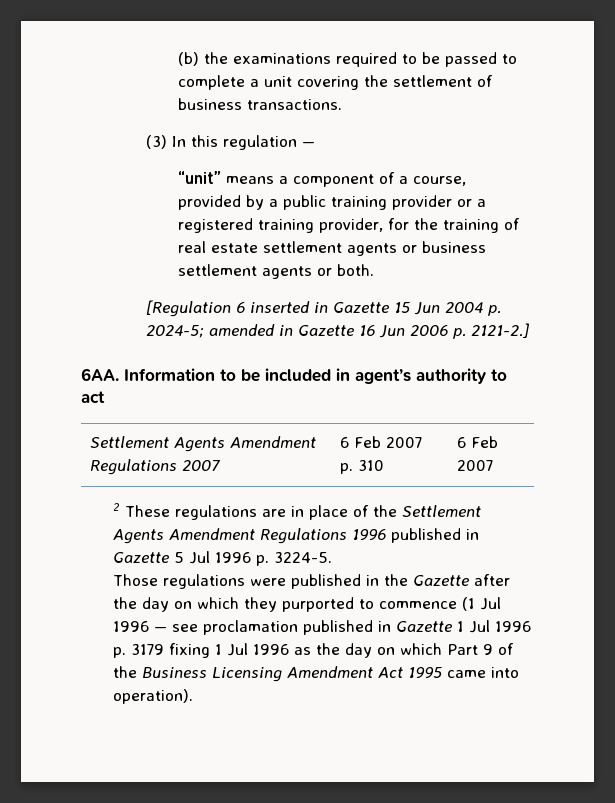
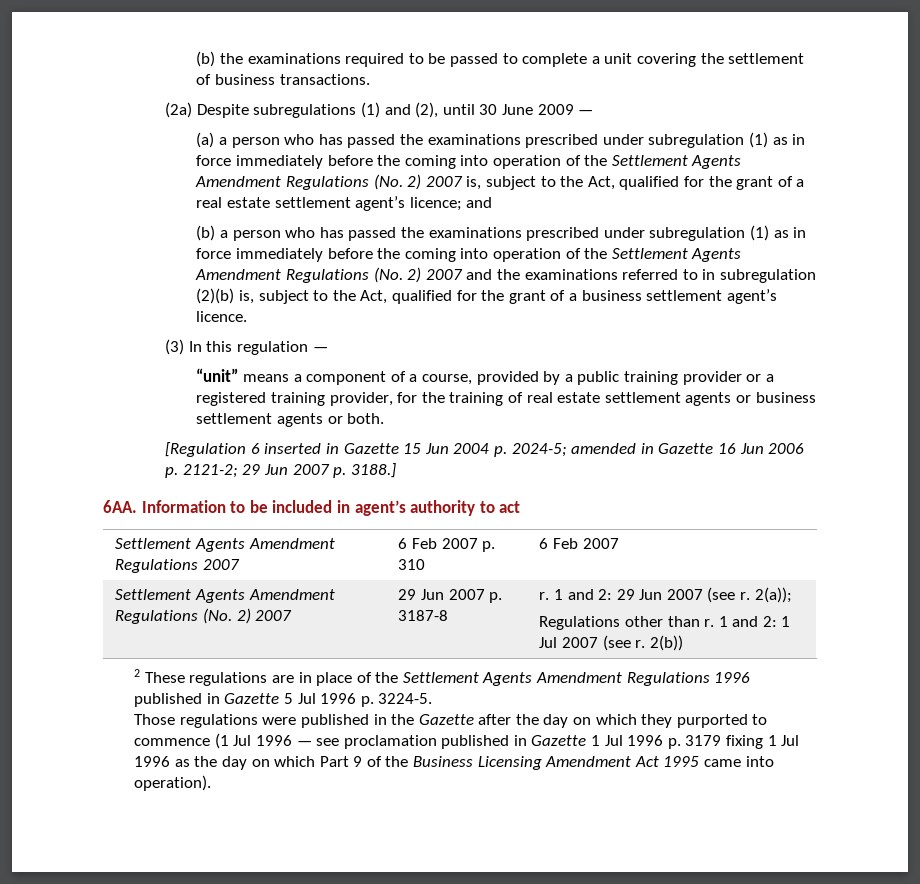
+ (2a) Despite subregulations (1) and (2), until 30 June 2009 —
+ (a) a person who has passed the examinations prescribed under subregulation (1) as in force immediately before the coming into operation of the Settlement Agents Amendment Regulations (No. 2) 2007 is, subject to the Act, qualified for the grant of a real estate settlement agent’s licence; and
+ (b) a person who has passed the examinations prescribed under subregulation (1) as in force immediately before the coming into operation of the Settlement Agents Amendment Regulations (No. 2) 2007 and the examinations referred to in subregulation (2)(b) is, subject to the Act, qualified for the grant of a business settlement agent’s licence.
- [Regulation 6 inserted in Gazette 15 Jun 2004 p. 2024-5; amended in Gazette 16 Jun 2006 p. 2121-2.]
+ [Regulation 6 inserted in Gazette 15 Jun 2004 p. 2024-5; amended in Gazette 16 Jun 2006 p. 2121-2; 29 Jun 2007 p. 3188.]
+ Settlement Agents Amendment Regulations (No. 2) 2007 | 29 Jun 2007 p. 3187-8 | r. 1 and 2: 29 Jun 2007 (see r. 2(a));
+ Regulations other than r. 1 and 2: 1 Jul 2007 (see r. 2(b))

